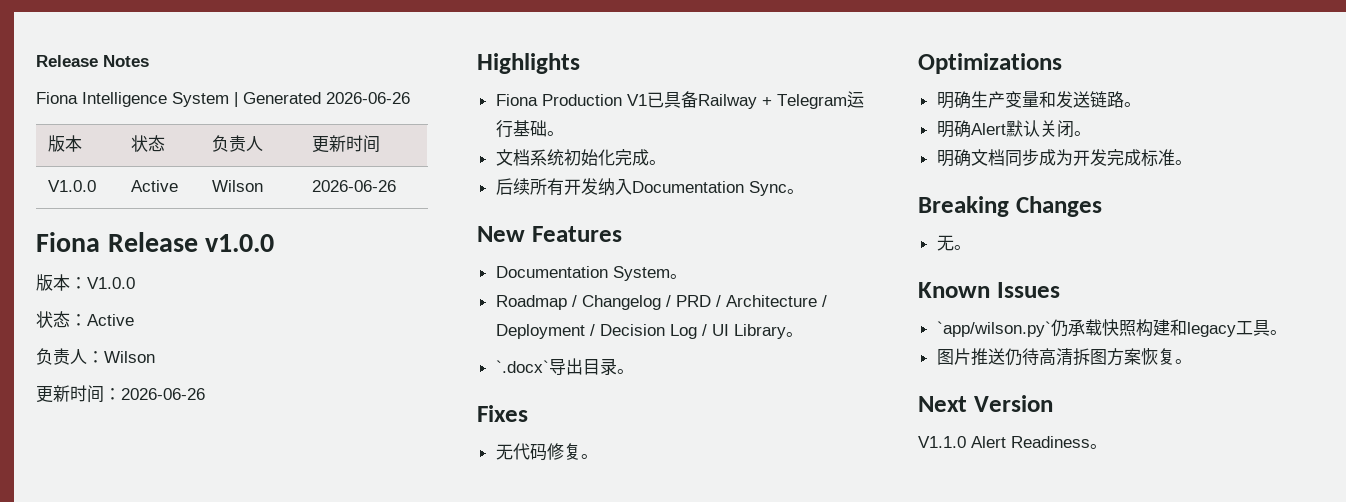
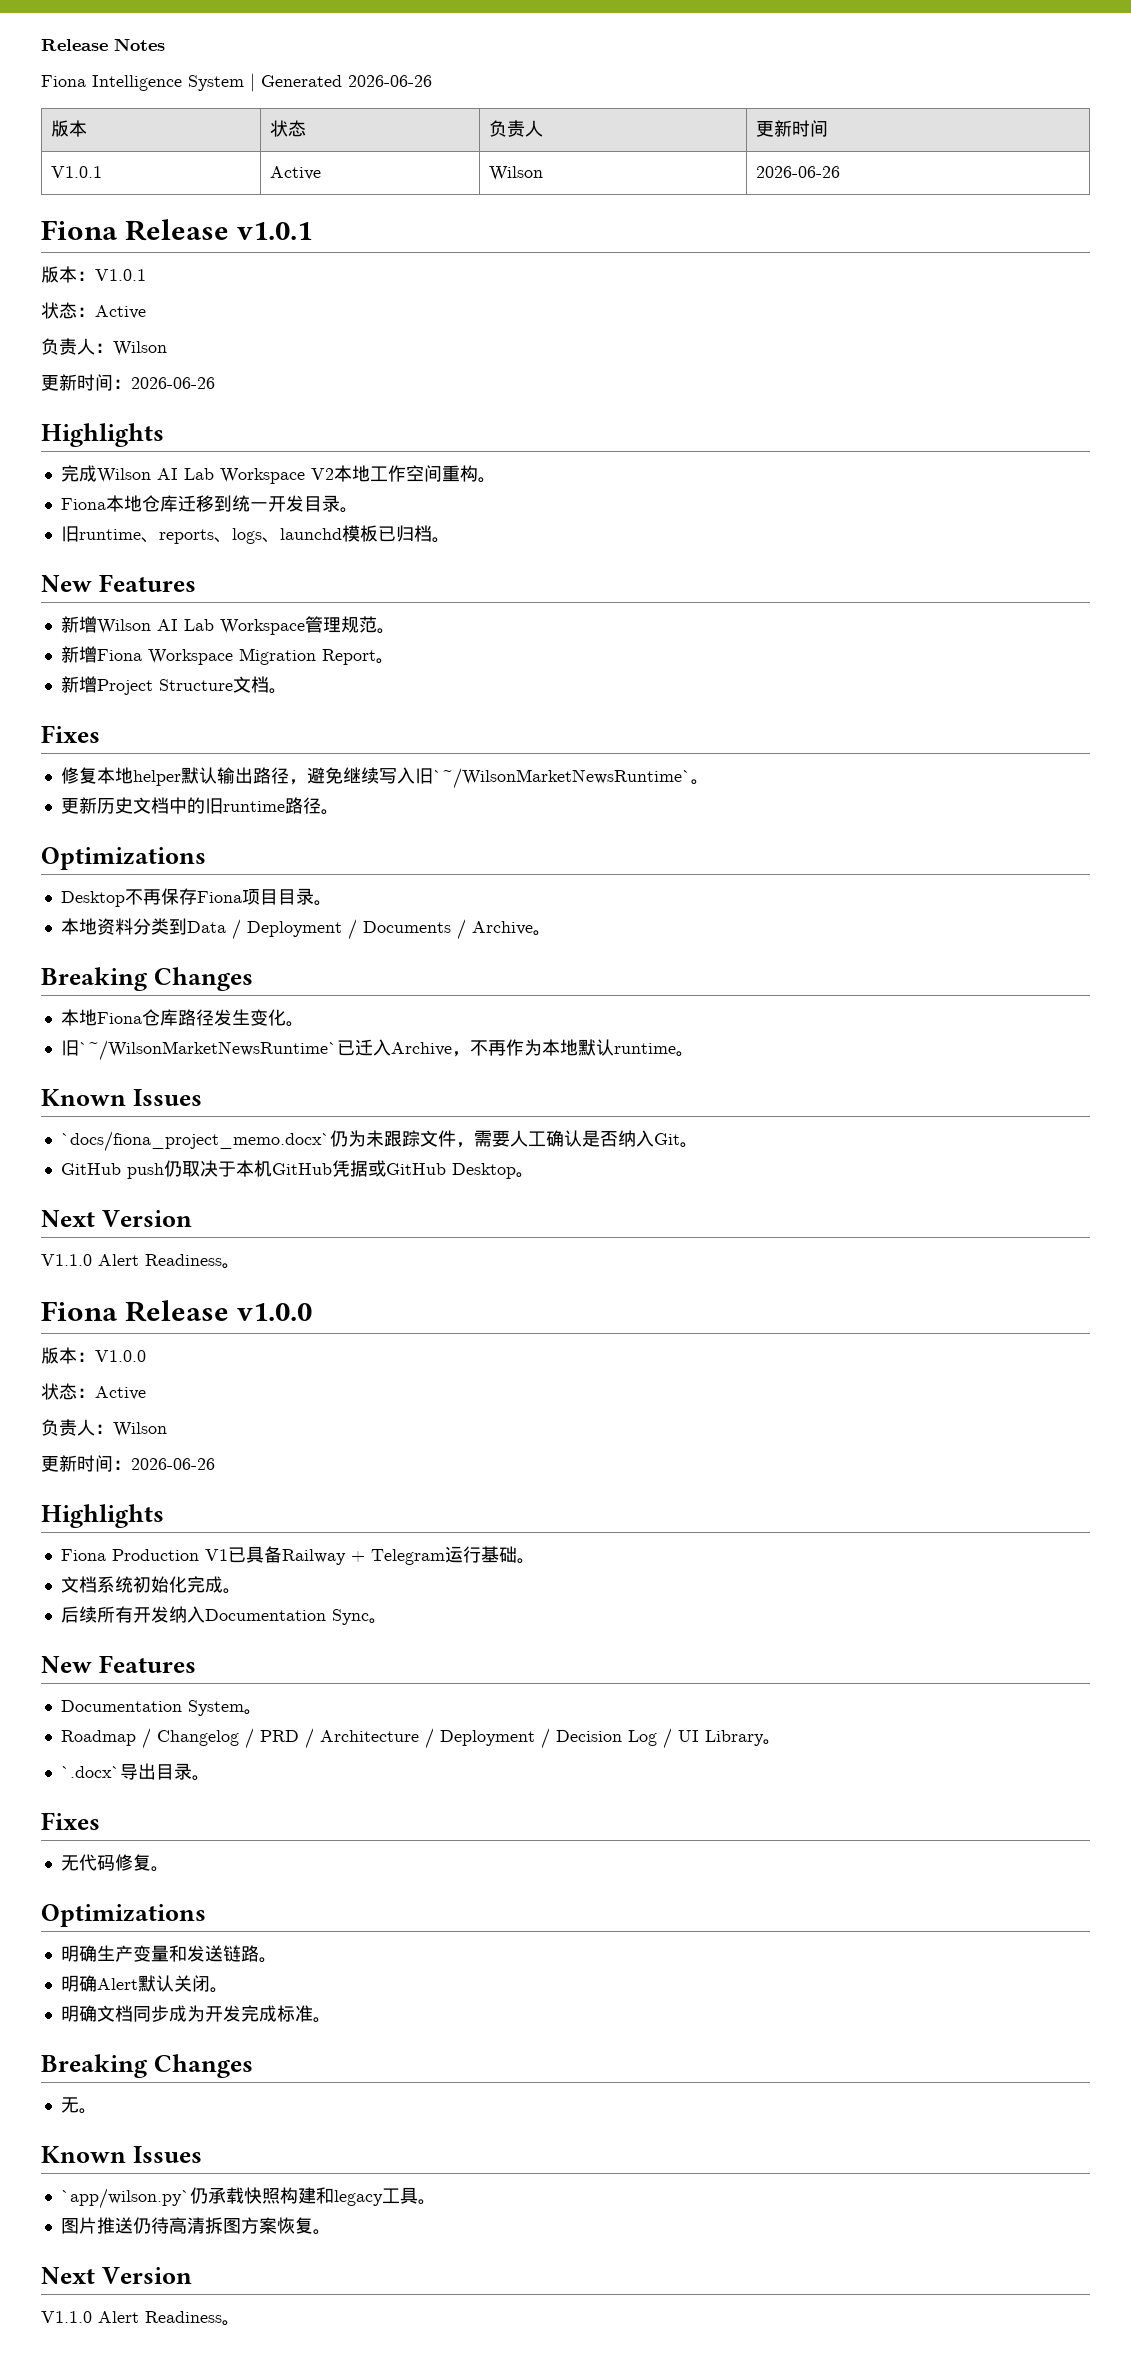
- V1.0.0 | Active | Wilson | 2026-06-26
+ V1.0.1 | Active | Wilson | 2026-06-26
+ Fiona Release v1.0.1
+ 版本：V1.0.1
+ 状态：Active
+ 负责人：Wilson
+ 更新时间：2026-06-26
+ Highlights
+ 完成Wilson AI Lab Workspace V2本地工作空间重构。
+ Fiona本地仓库迁移到统一开发目录。
+ 旧runtime、reports、logs、launchd模板已归档。
+ New Features
+ 新增Wilson AI Lab Workspace管理规范。
+ 新增Fiona Workspace Migration Report。
+ 新增Project Structure文档。
+ Fixes
+ 修复本地helper默认输出路径，避免继续写入旧`~/WilsonMarketNewsRuntime`。
+ 更新历史文档中的旧runtime路径。
+ Optimizations
+ Desktop不再保存Fiona项目目录。
+ 本地资料分类到Data / Deployment / Documents / Archive。
+ Breaking Changes
+ 本地Fiona仓库路径发生变化。
+ 旧`~/WilsonMarketNewsRuntime`已迁入Archive，不再作为本地默认runtime。
+ Known Issues
+ `docs/fiona_project_memo.docx`仍为未跟踪文件，需要人工确认是否纳入Git。
+ GitHub push仍取决于本机GitHub凭据或GitHub Desktop。
+ Next Version
+ V1.1.0 Alert Readiness。

